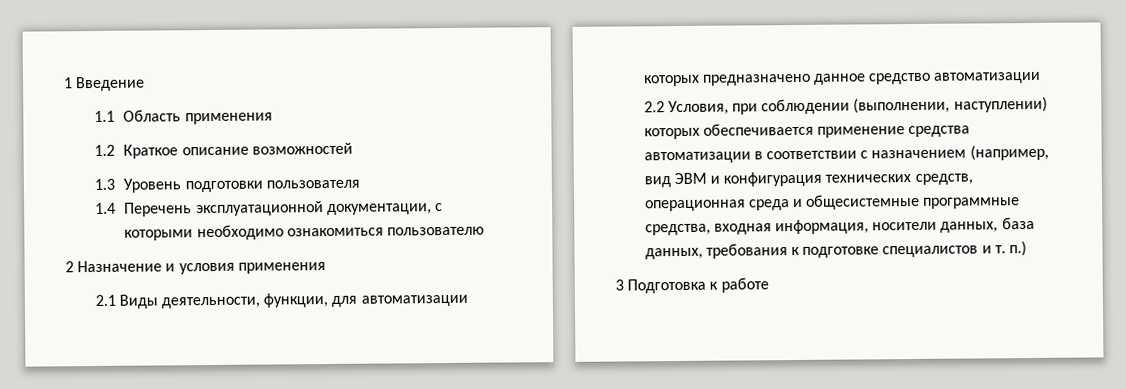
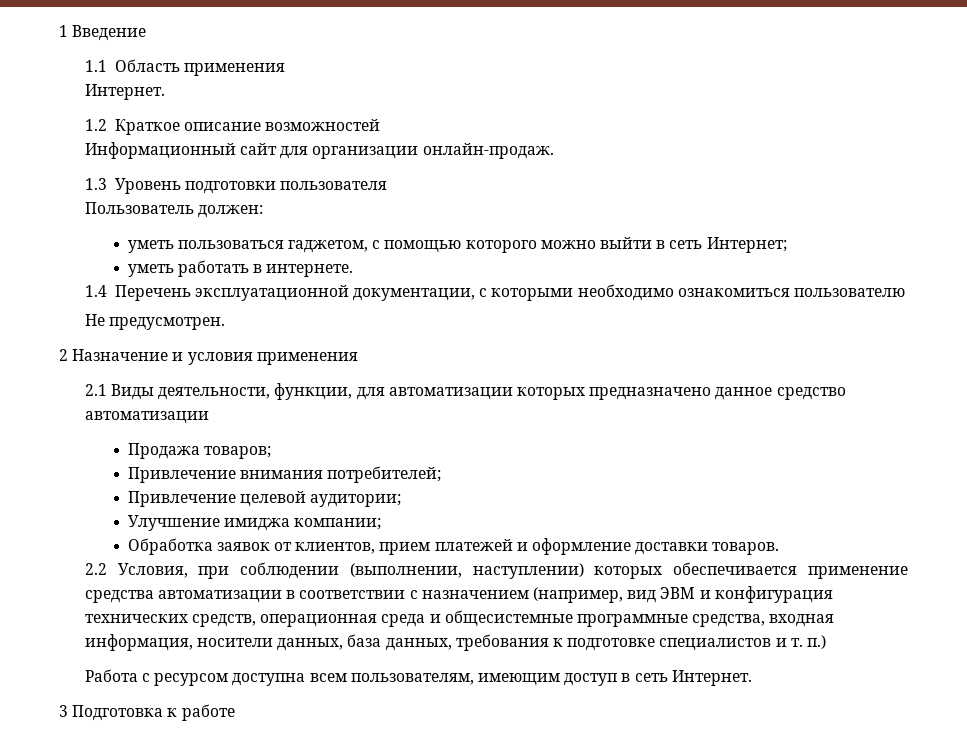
  1.1 Область применения
+ Интернет.
+ Информационный сайт для организации онлайн-продаж.
+ Пользователь должен:
+ уметь пользоваться гаджетом, с помощью которого можно выйти в сеть Интернет;
+ уметь работать в интернете.
+ Не предусмотрен.
+ Продажа товаров;
+ Привлечение внимания потребителей;
+ Привлечение целевой аудитории;
+ Улучшение имиджа компании;
+ Обработка заявок от клиентов, прием платежей и оформление доставки товаров.
+ Работа с ресурсом доступна всем пользователям, имеющим доступ в сеть Интернет.

